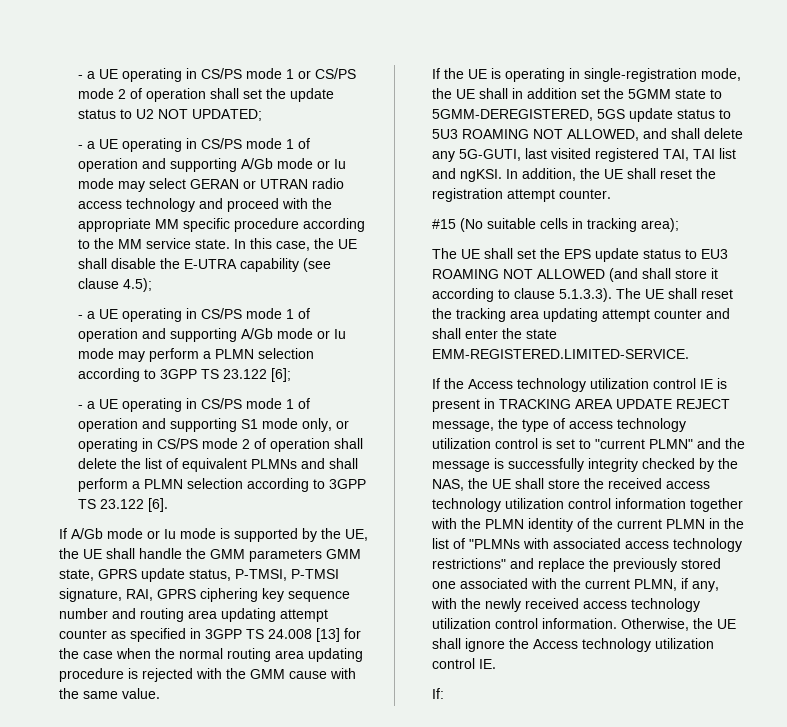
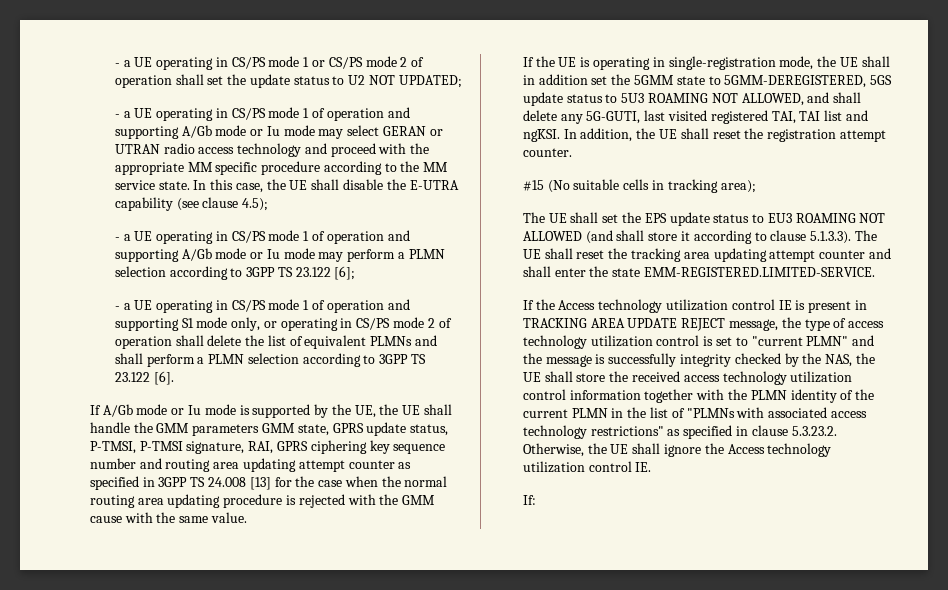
- If the Access technology utilization control IE is present in TRACKING AREA UPDATE REJECT message, the type of access technology utilization control is set to "current PLMN" and the message is successfully integrity checked by the NAS, the UE shall store the received access technology utilization control information together with the PLMN identity of the current PLMN in the list of "PLMNs with associated access technology restrictions" and replace the previously stored one associated with the current PLMN, if any, with the newly received access technology utilization control information. Otherwise, the UE shall ignore the Access technology utilization control IE.
+ If the Access technology utilization control IE is present in TRACKING AREA UPDATE REJECT message, the type of access technology utilization control is set to "current PLMN" and the message is successfully integrity checked by the NAS, the UE shall store the received access technology utilization control information together with the PLMN identity of the current PLMN in the list of "PLMNs with associated access technology restrictions" as specified in clause 5.3.23.2. Otherwise, the UE shall ignore the Access technology utilization control IE.

